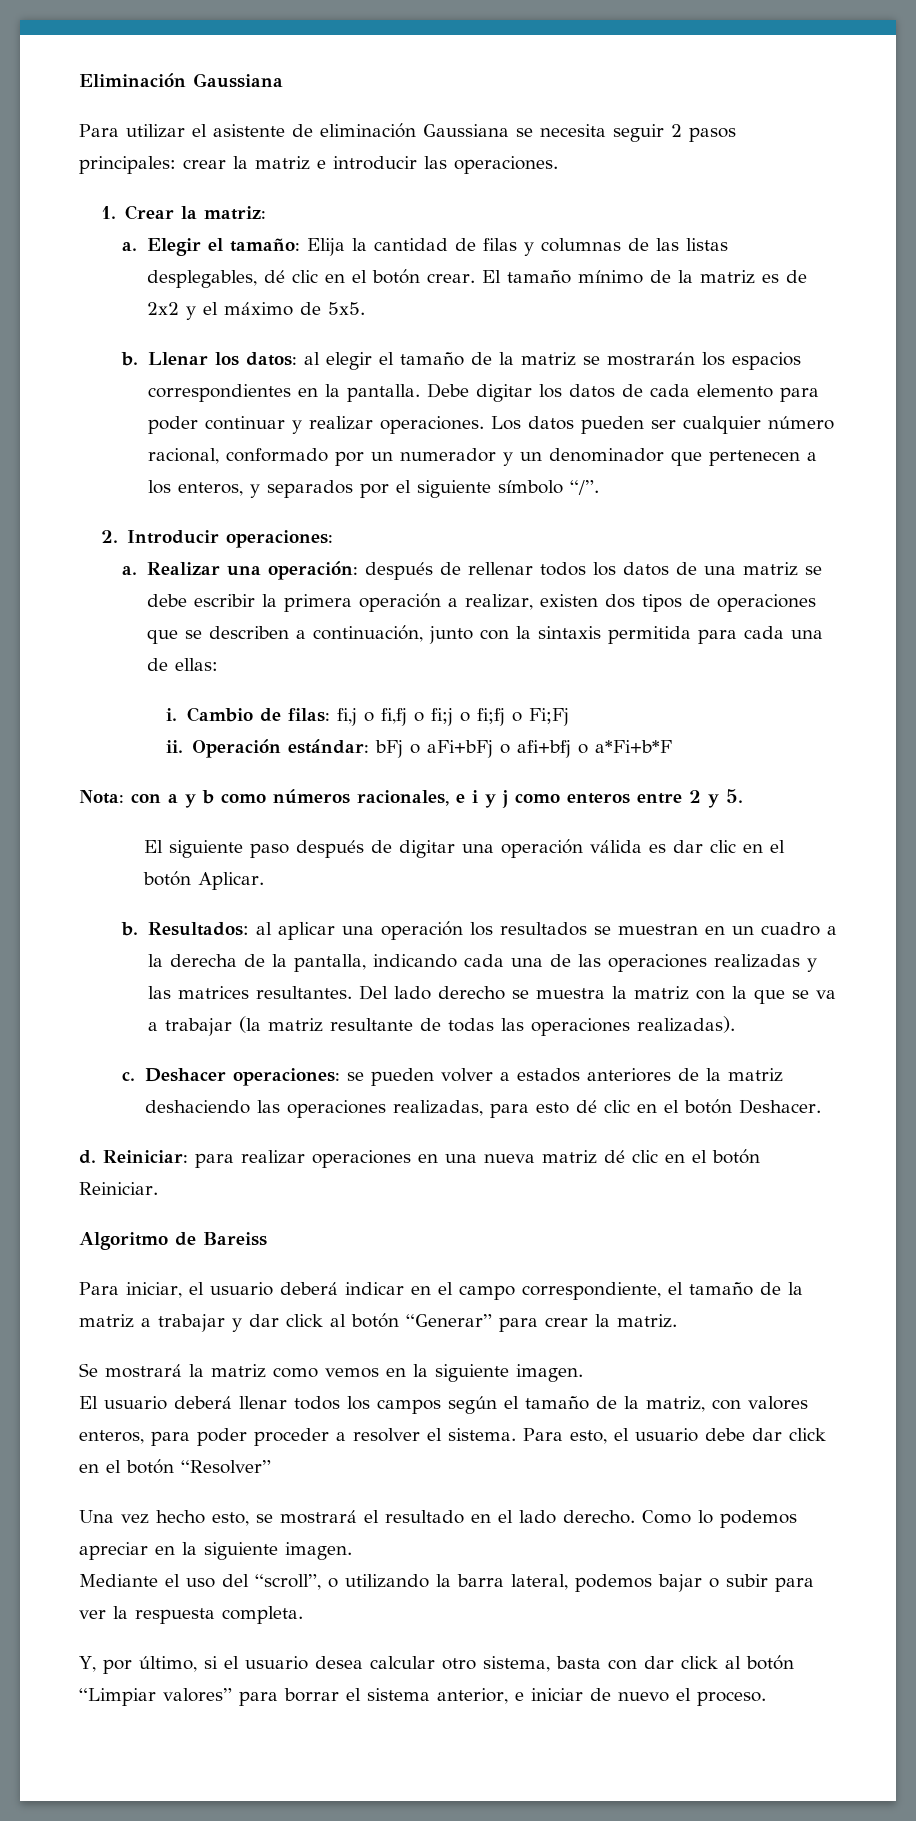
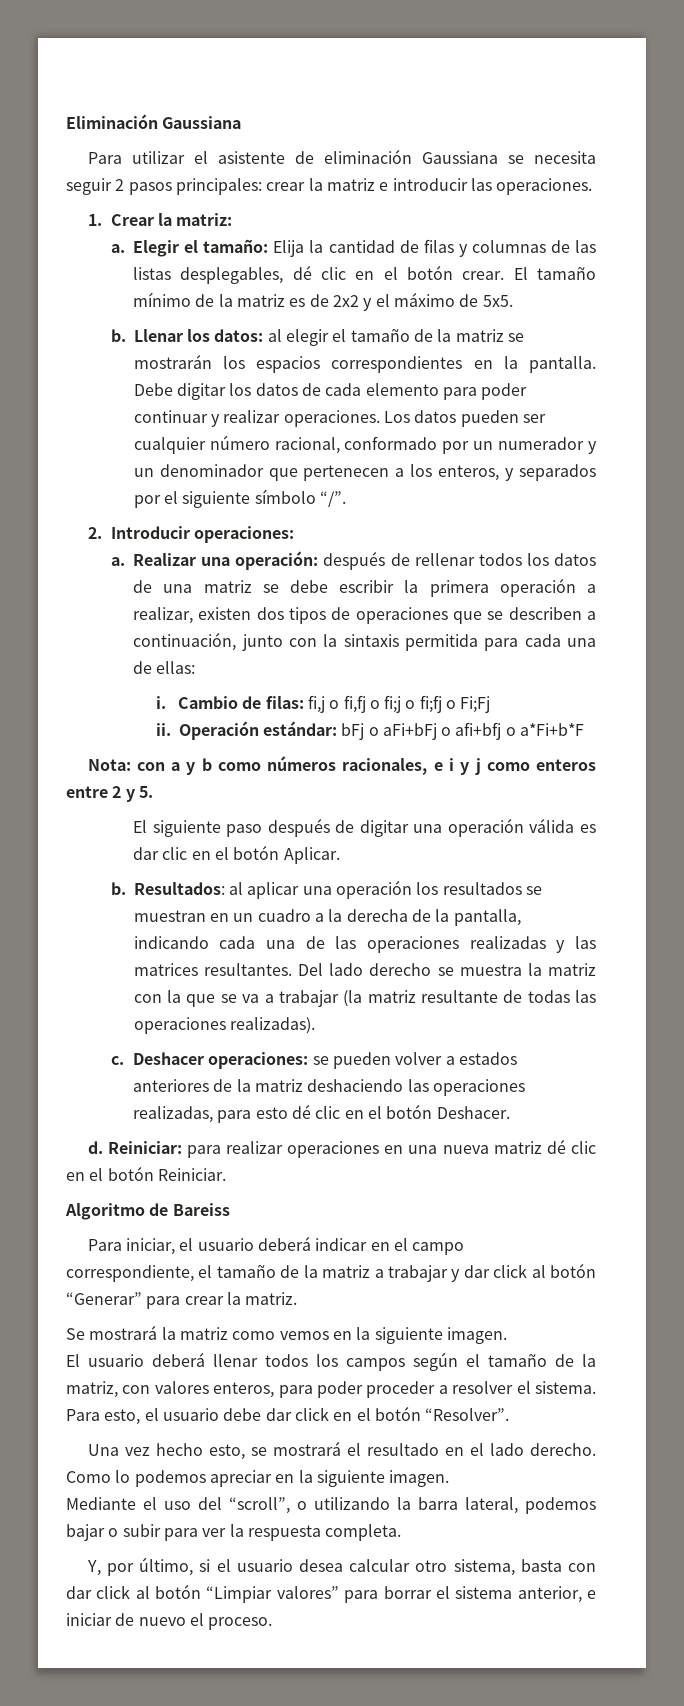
- Para esto, el usuario debe dar click en el botón “Resolver”
+ Para esto, el usuario debe dar click en el botón “Resolver”.

